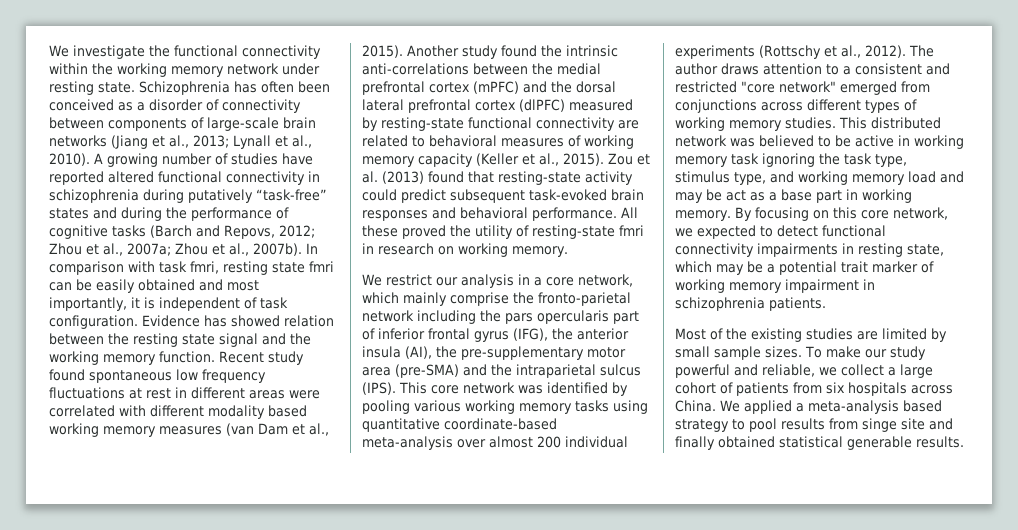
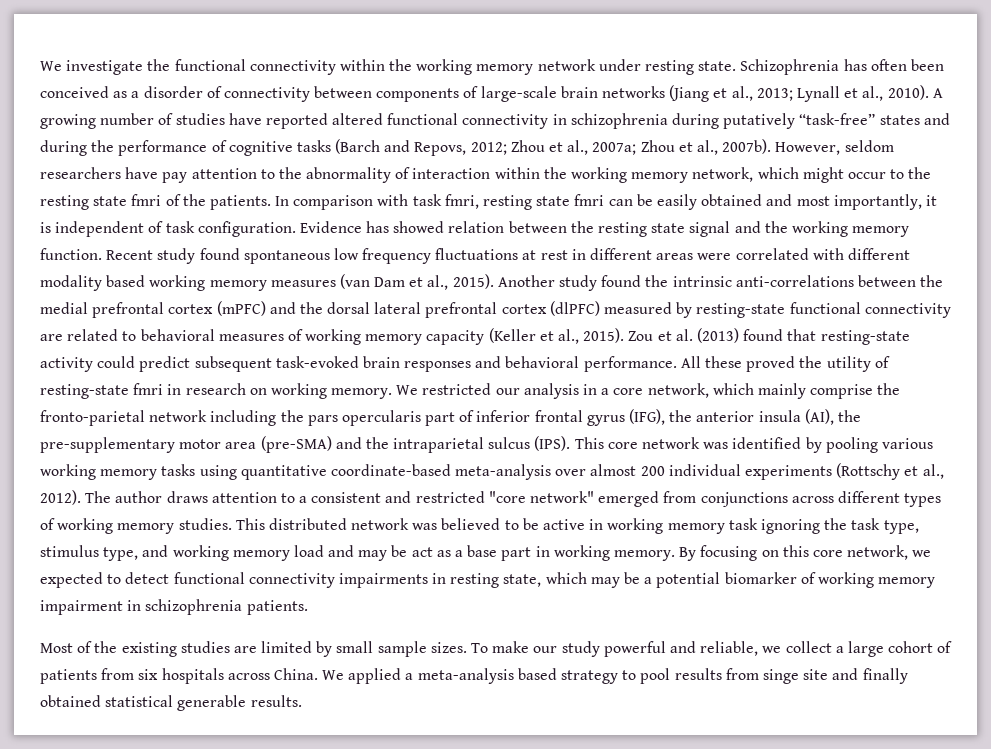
+ However, seldom researchers have pay attention to the abnormality of interaction within the working memory network, which might occur to the resting state fmri of the patients.
- All these proved the utility of resting-state fmri in research on working memory.
- We restrict our analysis in a core network, which mainly comprise the fronto-parietal network including the pars opercularis part of inferior frontal gyrus (IFG), the anterior insula (AI), the pre-supplementary motor area (pre-SMA) and the intraparietal sulcus (IPS).
+ All these proved the utility of resting-state fmri in research on working memory. We restricted our analysis in a core network, which mainly comprise the fronto-parietal network including the pars opercularis part of inferior frontal gyrus (IFG), the anterior insula (AI), the pre-supplementary motor area (pre-SMA) and the intraparietal sulcus (IPS).
- By focusing on this core network, we expected to detect functional connectivity impairments in resting state, which may be a potential trait marker of working memory impairment in schizophrenia patients.
+ By focusing on this core network, we expected to detect functional connectivity impairments in resting state, which may be a potential biomarker of working memory impairment in schizophrenia patients.

